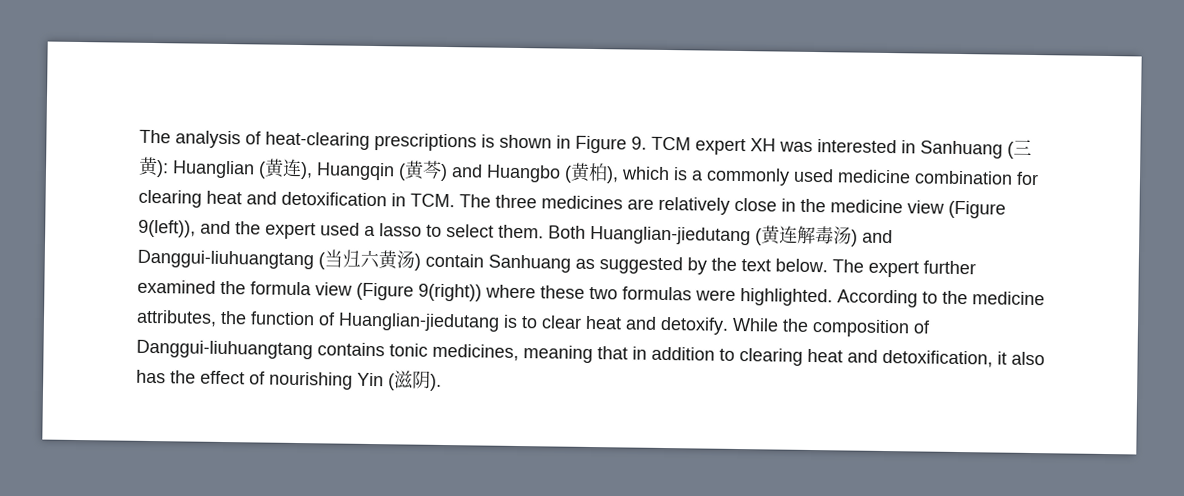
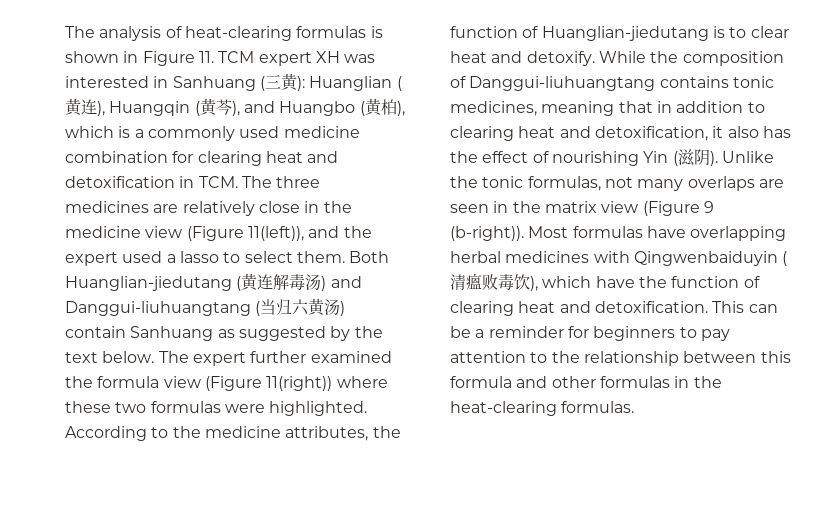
- The analysis of heat-clearing prescriptions is shown in Figure 9. TCM expert XH was interested in Sanhuang (三黄):
+ The analysis of heat-clearing formulas is shown in Figure 11. TCM expert XH was interested in Sanhuang (三黄):
- Huanglian (黄连), Huangqin (黄芩) and Huangbo (黄柏), which is a commonly used medicine combination for clearing heat and detoxification in TCM. The three medicines are relatively close in the medicine view (Figure 9(left)), and the expert used a lasso to select them.
+ Huanglian (黄连), Huangqin (黄芩), and Huangbo (黄柏), which is a commonly used medicine combination for clearing heat and detoxification in TCM. The three medicines are relatively close in the medicine view (Figure 11(left)), and the expert used a lasso to select them.
- The expert further examined the formula view (Figure 9(right)) where these two formulas were highlighted.
+ The expert further examined the formula view (Figure 11(right)) where these two formulas were highlighted.
+ Unlike the tonic formulas, not many overlaps are seen in the matrix view (Figure 9 (b-right)). Most formulas have overlapping herbal medicines with Qingwenbaiduyin (清瘟败毒饮), which have the function of clearing heat and detoxification. This can be a reminder for beginners to pay attention to the relationship between this formula and other formulas in the heat-clearing formulas.

